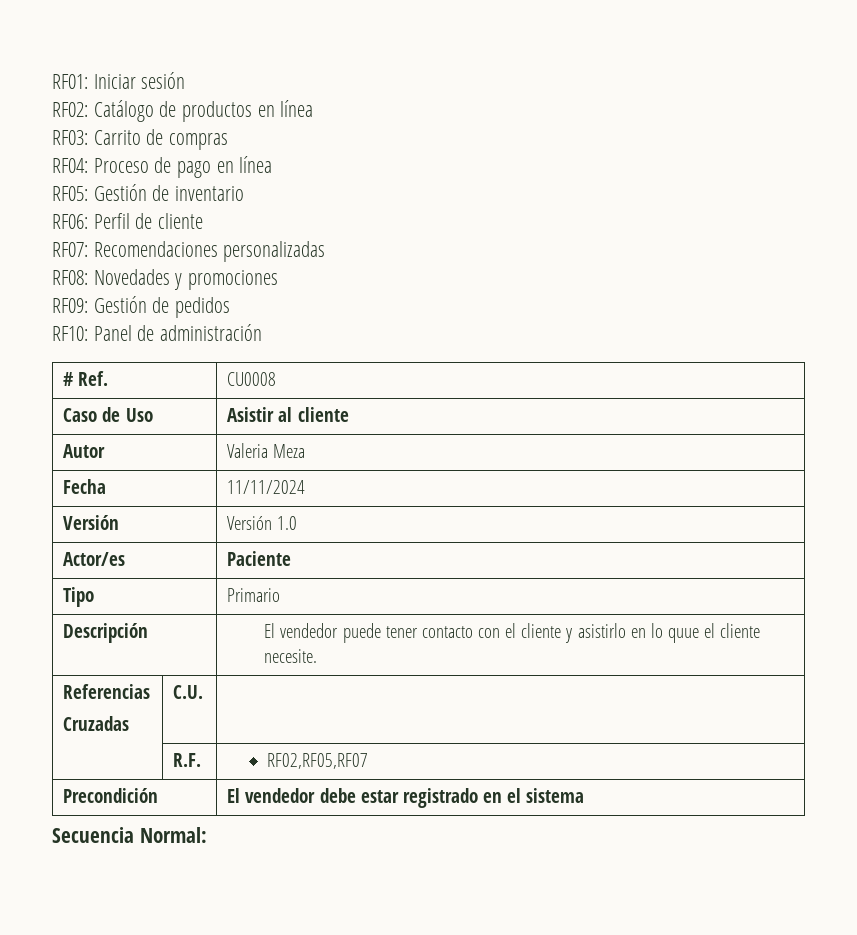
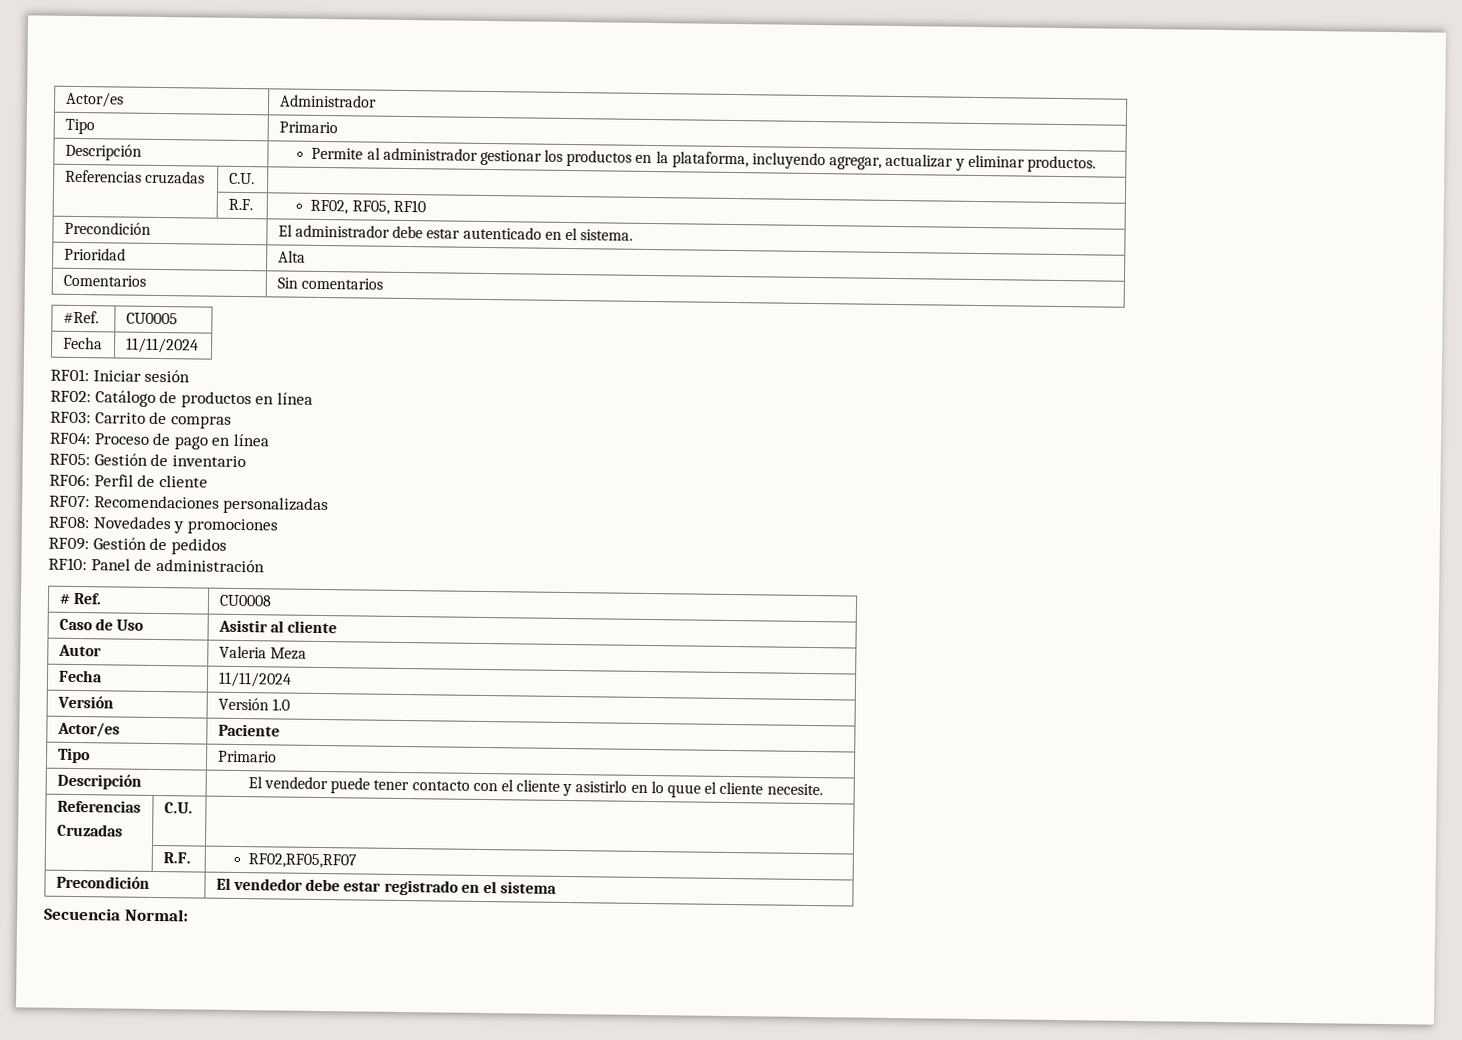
+ Actor/es | Administrador
+ Tipo | Primario
+ Descripción | Permite al administrador gestionar los productos en la plataforma, incluyendo agregar, actualizar y eliminar productos.
+ Referencias cruzadas | C.U. |
+ | R.F. | RF02, RF05, RF10
+ Precondición | El administrador debe estar autenticado en el sistema.
+ Prioridad | Alta
+ Comentarios | Sin comentarios
+ #Ref. | CU0005
+ Fecha | 11/11/2024

